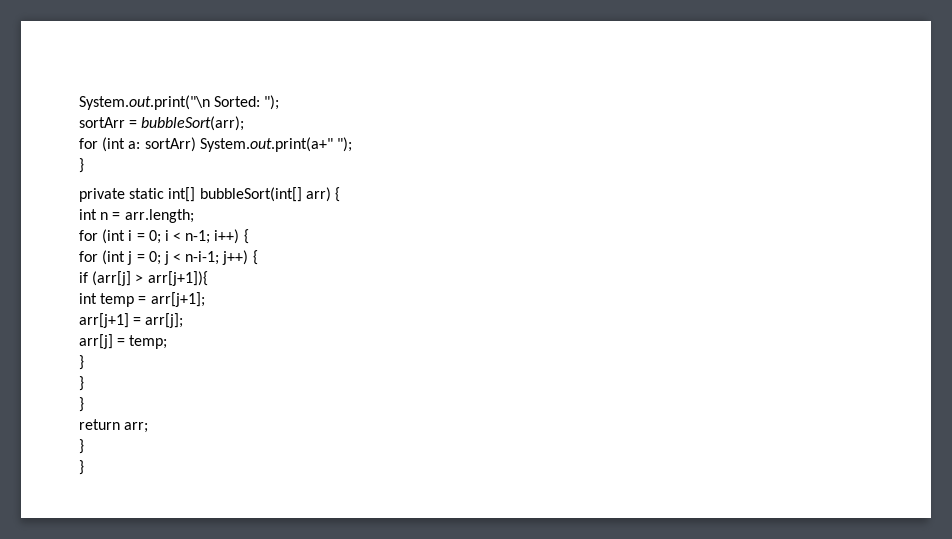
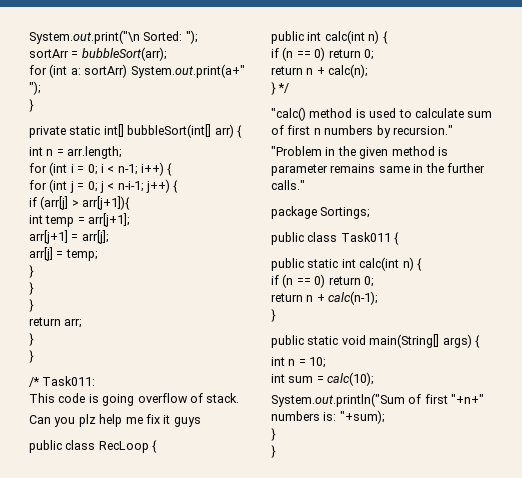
+ /* Task011:
+ This code is going overflow of stack.
+ Can you plz help me fix it guys
+ public class RecLoop {
+ public int calc(int n) {
+ if (n == 0) return 0;
+ return n + calc(n);
+ } */
+ "calc() method is used to calculate sum of first n numbers by recursion."
+ "Problem in the given method is parameter remains same in the further calls."
+ package Sortings;
+ public class Task011 {
+ public static int calc(int n) {
+ if (n == 0) return 0;
+ return n + calc(n-1);
+ }
+ public static void main(String[] args) {
+ int n = 10;
+ int sum = calc(10);
+ System.out.println("Sum of first "+n+" numbers is: "+sum);
+ }
+ }

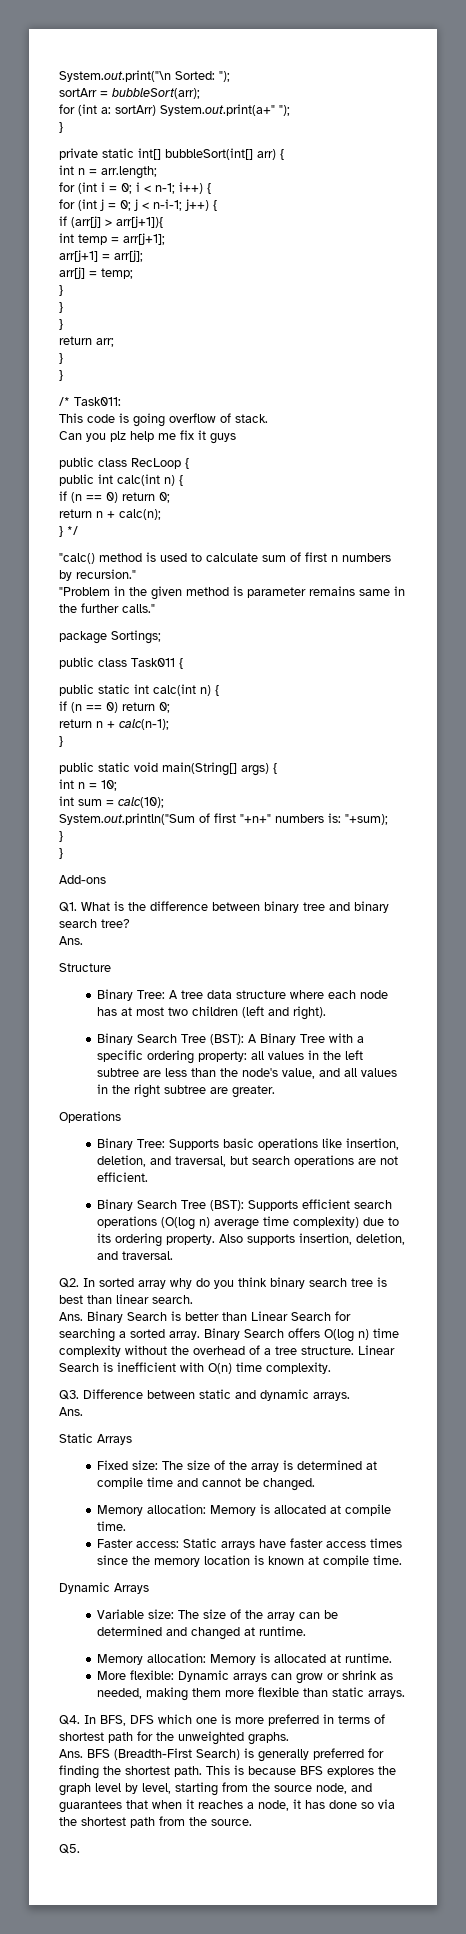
+ Add-ons
+ Q1. What is the difference between binary tree and binary search tree?
+ Ans.
+ Structure
+ Binary Tree: A tree data structure where each node has at most two children (left and right).
+ Binary Search Tree (BST): A Binary Tree with a specific ordering property: all values in the left subtree are less than the node's value, and all values in the right subtree are greater.
+ Operations
+ Binary Tree: Supports basic operations like insertion, deletion, and traversal, but search operations are not efficient.
+ Binary Search Tree (BST): Supports efficient search operations (O(log n) average time complexity) due to its ordering property. Also supports insertion, deletion, and traversal.
+ Q2. In sorted array why do you think binary search tree is best than linear search.
+ Ans. Binary Search is better than Linear Search for searching a sorted array. Binary Search offers O(log n) time complexity without the overhead of a tree structure. Linear Search is inefficient with O(n) time complexity.
+ Q3. Difference between static and dynamic arrays.
+ Ans.
+ Static Arrays
+ Fixed size: The size of the array is determined at compile time and cannot be changed.
+ Memory allocation: Memory is allocated at compile time.
+ Faster access: Static arrays have faster access times since the memory location is known at compile time.
+ Dynamic Arrays
+ Variable size: The size of the array can be determined and changed at runtime.
+ Memory allocation: Memory is allocated at runtime.
+ More flexible: Dynamic arrays can grow or shrink as needed, making them more flexible than static arrays.
+ Q4. In BFS, DFS which one is more preferred in terms of shortest path for the unweighted graphs.
+ Ans. BFS (Breadth-First Search) is generally preferred for finding the shortest path. This is because BFS explores the graph level by level, starting from the source node, and guarantees that when it reaches a node, it has done so via the shortest path from the source.
+ Q5.

